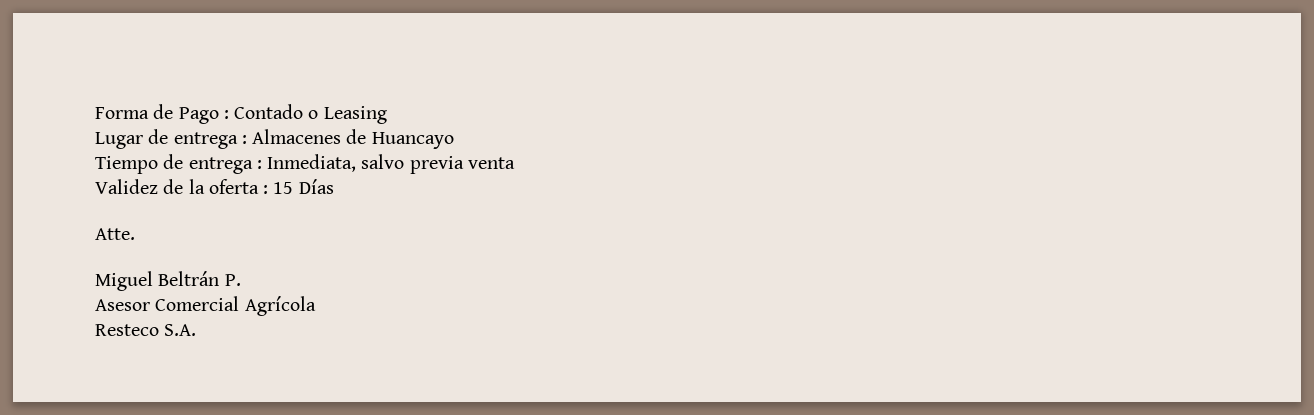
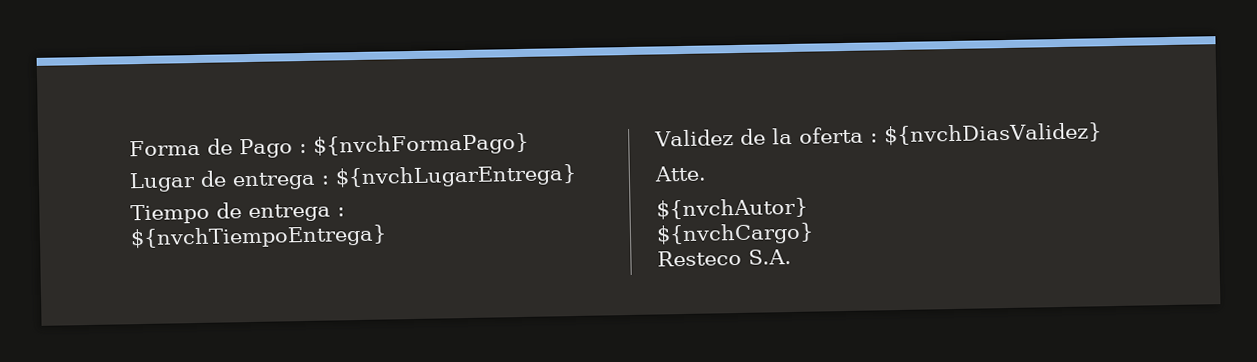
- Forma de Pago : Contado o Leasing
+ Forma de Pago : ${nvchFormaPago}
- Lugar de entrega : Almacenes de Huancayo
+ Lugar de entrega : ${nvchLugarEntrega}
- Tiempo de entrega : Inmediata, salvo previa venta
+ Tiempo de entrega : ${nvchTiempoEntrega}
- Validez de la oferta : 15 Días
+ Validez de la oferta : ${nvchDiasValidez}
- Miguel Beltrán P.
- Asesor Comercial Agrícola
+ ${nvchAutor}
+ ${nvchCargo}

